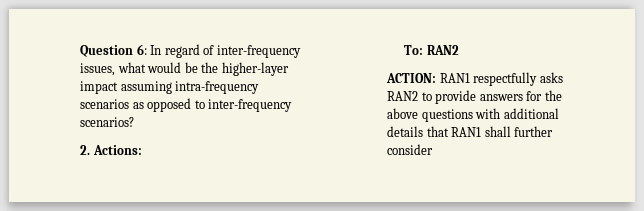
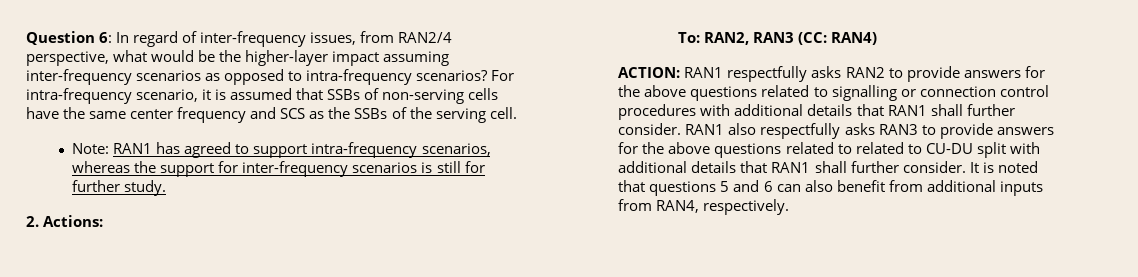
- Question 6: In regard of inter-frequency issues, what would be the higher-layer impact assuming intra-frequency scenarios as opposed to inter-frequency scenarios?
+ Question 6: In regard of inter-frequency issues, from RAN2/4 perspective, what would be the higher-layer impact assuming inter-frequency scenarios as opposed to intra-frequency scenarios? For intra-frequency scenario, it is assumed that SSBs of non-serving cells have the same center frequency and SCS as the SSBs of the serving cell.
+ Note: RAN1 has agreed to support intra-frequency scenarios, whereas the support for inter-frequency scenarios is still for further study.
- To: RAN2
+ To: RAN2, RAN3 (CC: RAN4)
- ACTION: RAN1 respectfully asks RAN2 to provide answers for the above questions with additional details that RAN1 shall further consider
+ ACTION: RAN1 respectfully asks RAN2 to provide answers for the above questions related to signalling or connection control procedures with additional details that RAN1 shall further consider. RAN1 also respectfully asks RAN3 to provide answers for the above questions related to related to CU-DU split with additional details that RAN1 shall further consider. It is noted that questions 5 and 6 can also benefit from additional inputs from RAN4, respectively.

